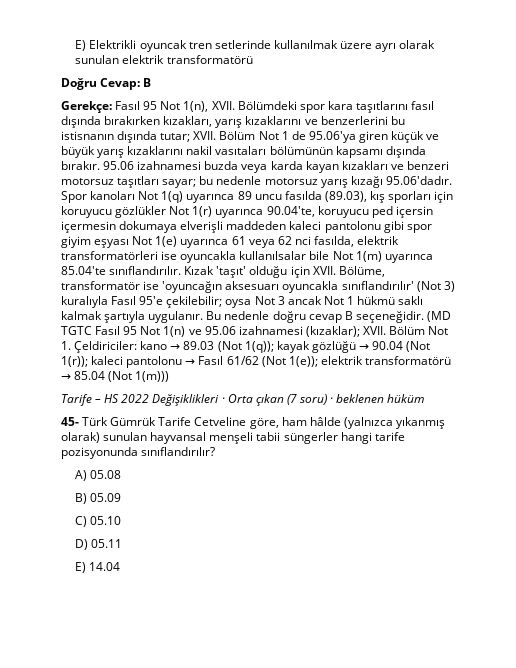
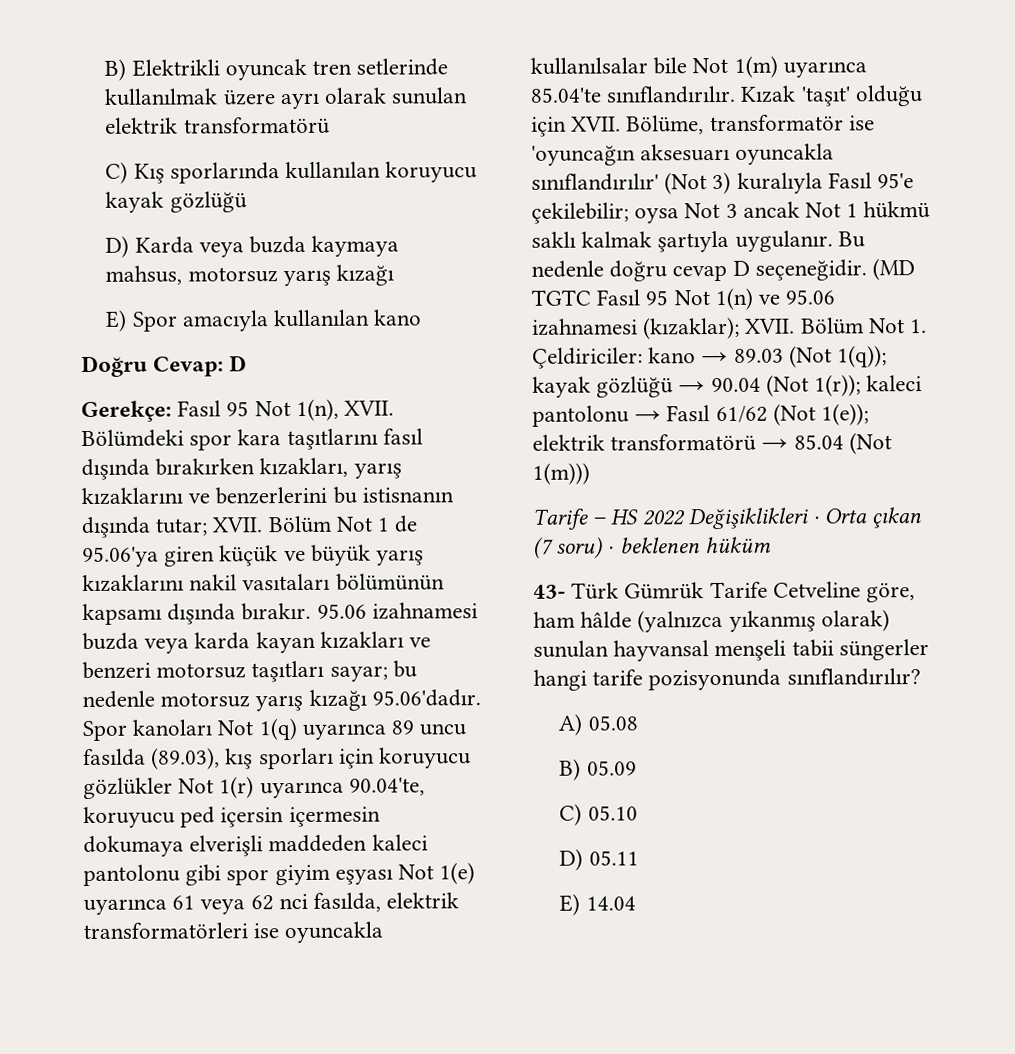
- E) Elektrikli oyuncak tren setlerinde kullanılmak üzere ayrı olarak sunulan elektrik transformatörü
+ B) Elektrikli oyuncak tren setlerinde kullanılmak üzere ayrı olarak sunulan elektrik transformatörü
+ C) Kış sporlarında kullanılan koruyucu kayak gözlüğü
+ D) Karda veya buzda kaymaya mahsus, motorsuz yarış kızağı
+ E) Spor amacıyla kullanılan kano
- Doğru Cevap: B
+ Doğru Cevap: D
- Bu nedenle doğru cevap B seçeneğidir.
+ Bu nedenle doğru cevap D seçeneğidir.
- 45- Türk Gümrük Tarife Cetveline göre, ham hâlde (yalnızca yıkanmış olarak) sunulan hayvansal menşeli tabii süngerler hangi tarife pozisyonunda sınıflandırılır?
+ 43- Türk Gümrük Tarife Cetveline göre, ham hâlde (yalnızca yıkanmış olarak) sunulan hayvansal menşeli tabii süngerler hangi tarife pozisyonunda sınıflandırılır?

